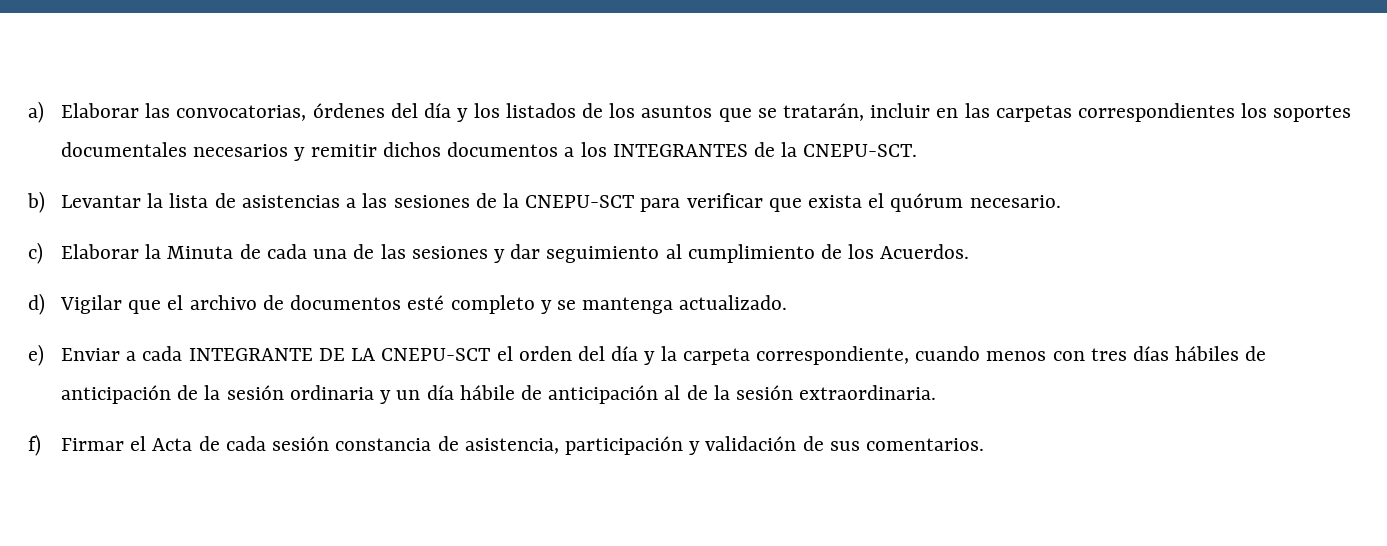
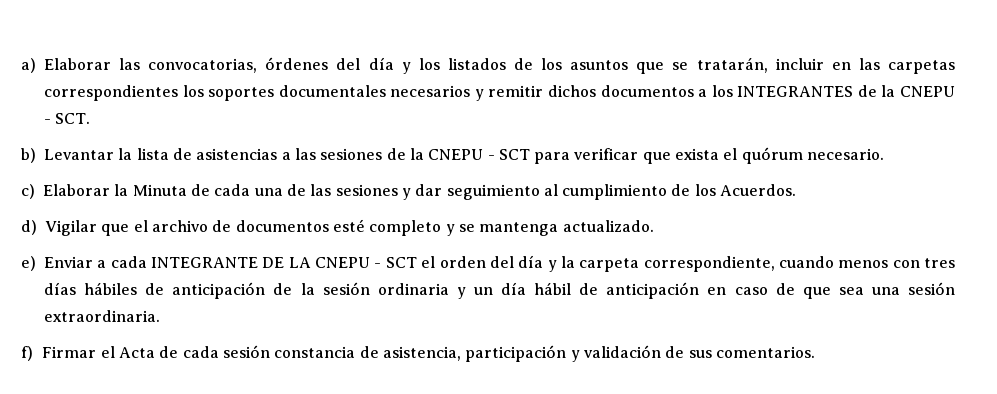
- a) Elaborar las convocatorias, órdenes del día y los listados de los asuntos que se tratarán, incluir en las carpetas correspondientes los soportes documentales necesarios y remitir dichos documentos a los INTEGRANTES de la CNEPU-SCT.
+ a) Elaborar las convocatorias, órdenes del día y los listados de los asuntos que se tratarán, incluir en las carpetas correspondientes los soportes documentales necesarios y remitir dichos documentos a los INTEGRANTES de la CNEPU - SCT.
- b) Levantar la lista de asistencias a las sesiones de la CNEPU-SCT para verificar que exista el quórum necesario.
+ b) Levantar la lista de asistencias a las sesiones de la CNEPU - SCT para verificar que exista el quórum necesario.
- e) Enviar a cada INTEGRANTE DE LA CNEPU-SCT el orden del día y la carpeta correspondiente, cuando menos con tres días hábiles de anticipación de la sesión ordinaria y un día hábile de anticipación al de la sesión extraordinaria.
+ e) Enviar a cada INTEGRANTE DE LA CNEPU - SCT el orden del día y la carpeta correspondiente, cuando menos con tres días hábiles de anticipación de la sesión ordinaria y un día hábil de anticipación en caso de que sea una sesión extraordinaria.

